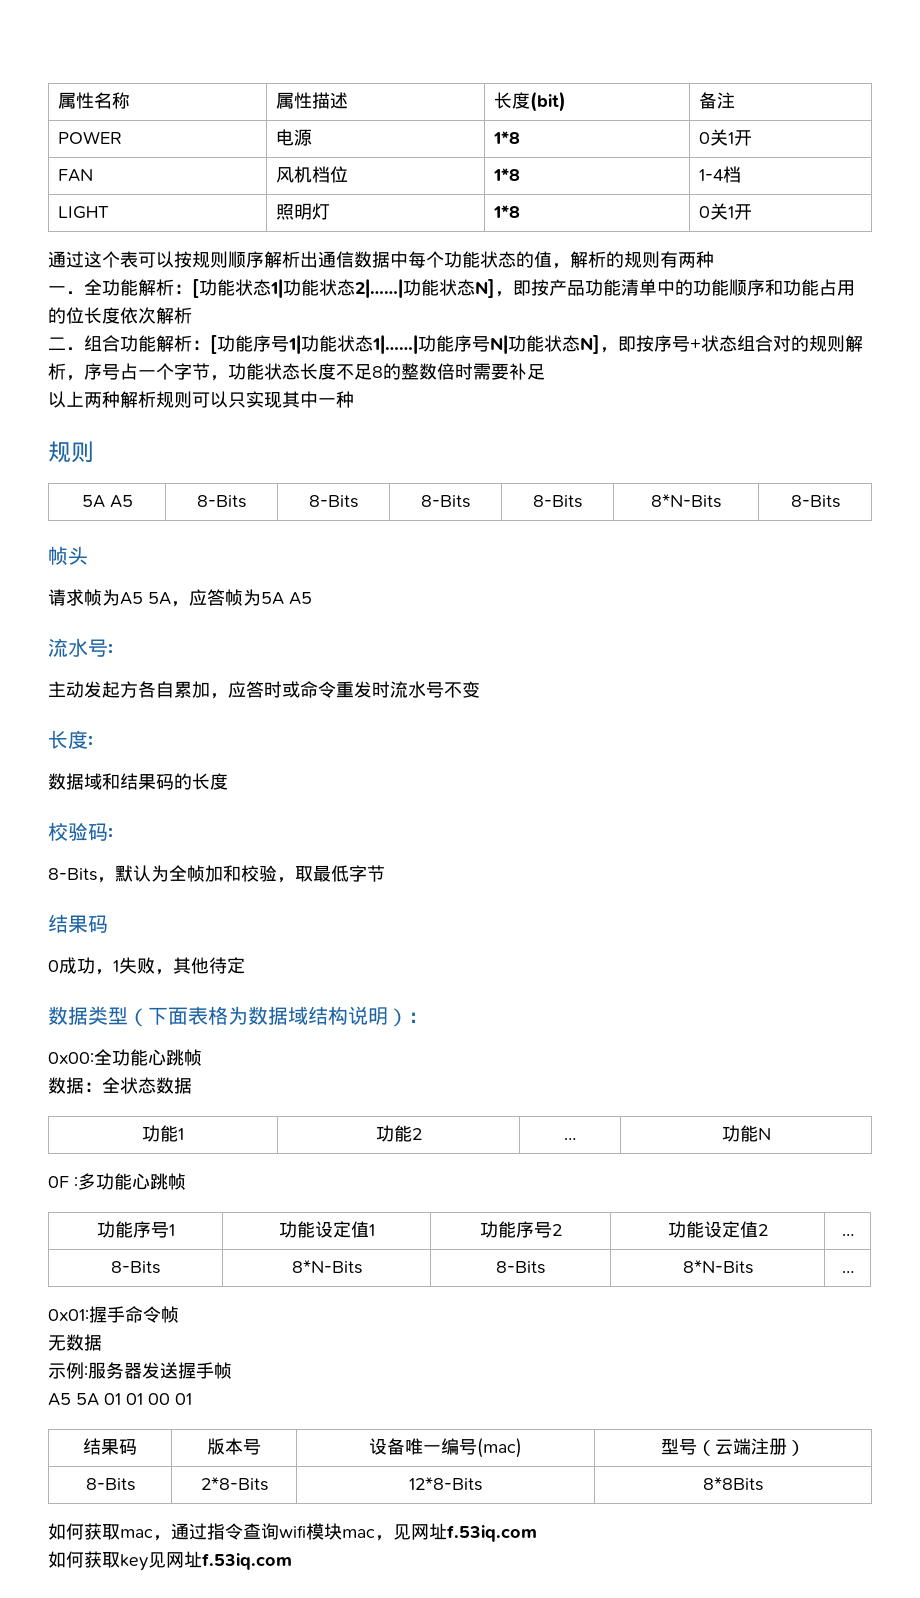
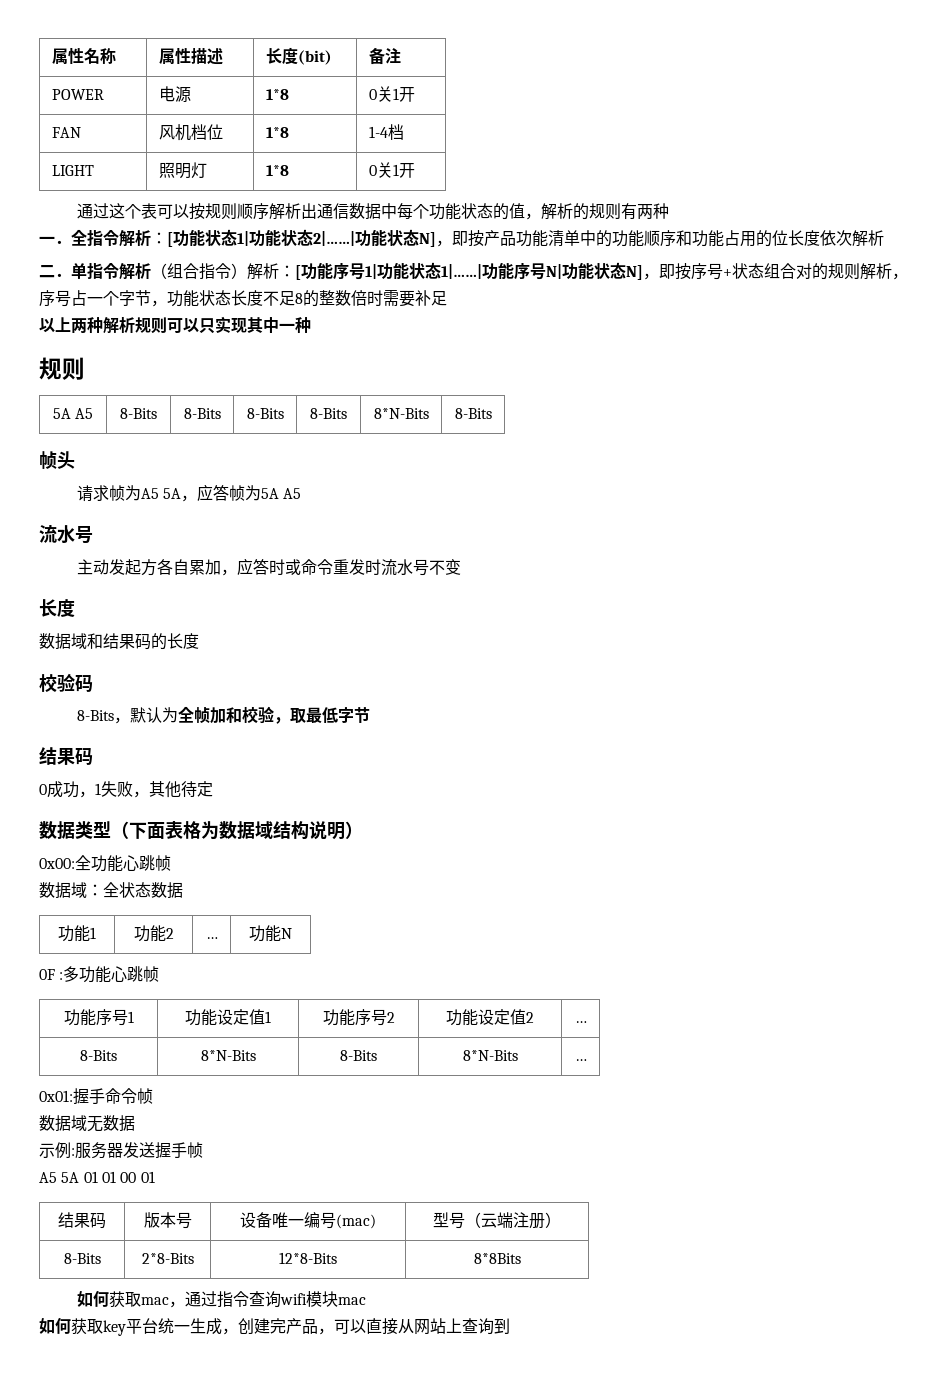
- 一．全功能解析：[功能状态1|功能状态2|……|功能状态N]，即按产品功能清单中的功能顺序和功能占用的位长度依次解析
+ 一．全指令解析：[功能状态1|功能状态2|……|功能状态N]，即按产品功能清单中的功能顺序和功能占用的位长度依次解析
- 二．组合功能解析：[功能序号1|功能状态1|……|功能序号N|功能状态N]，即按序号+状态组合对的规则解析，序号占一个字节，功能状态长度不足8的整数倍时需要补足
+ 二．单指令解析（组合指令）解析：[功能序号1|功能状态1|……|功能序号N|功能状态N]，即按序号+状态组合对的规则解析，序号占一个字节，功能状态长度不足8的整数倍时需要补足
  请求帧为A5 5A，应答帧为5A A5
- 流水号:
+ 流水号
  主动发起方各自累加，应答时或命令重发时流水号不变
- 长度:
+ 长度
- 校验码:
+ 校验码
- 数据类型（下面表格为数据域结构说明）：
+ 数据类型（下面表格为数据域结构说明）
- 数据：全状态数据
+ 数据域：全状态数据
- 无数据
+ 数据域无数据
- 如何获取mac，通过指令查询wifi模块mac，见网址f.53iq.com
+ 如何获取mac，通过指令查询wifi模块mac
- 如何获取key见网址f.53iq.com
+ 如何获取key平台统一生成，创建完产品，可以直接从网站上查询到

